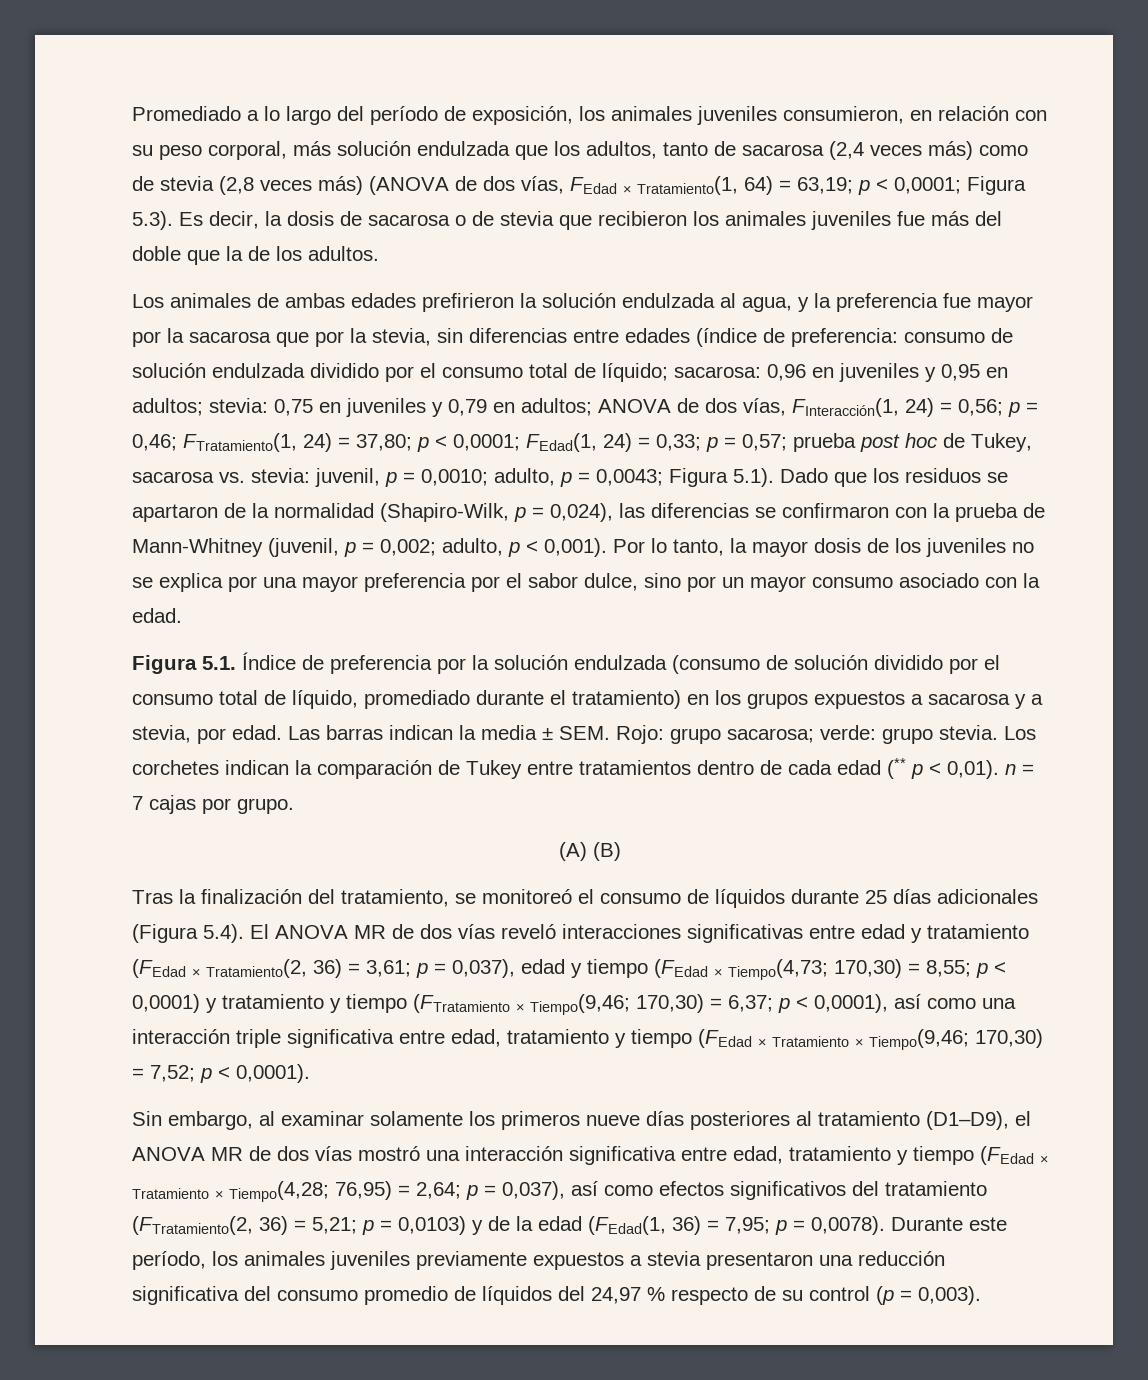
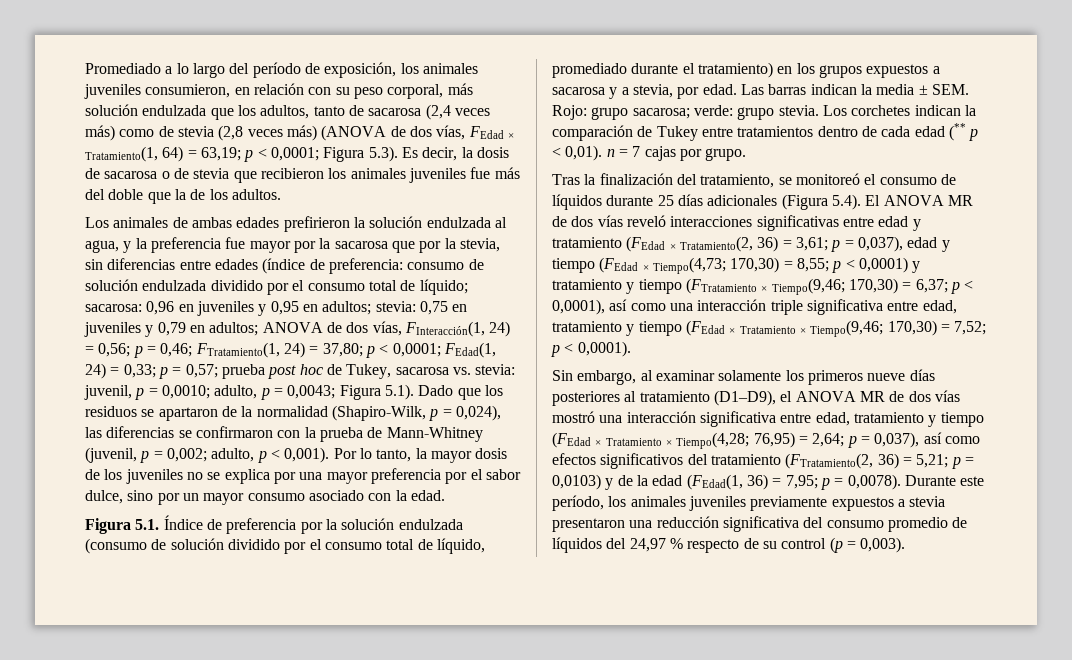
- (A) (B)

